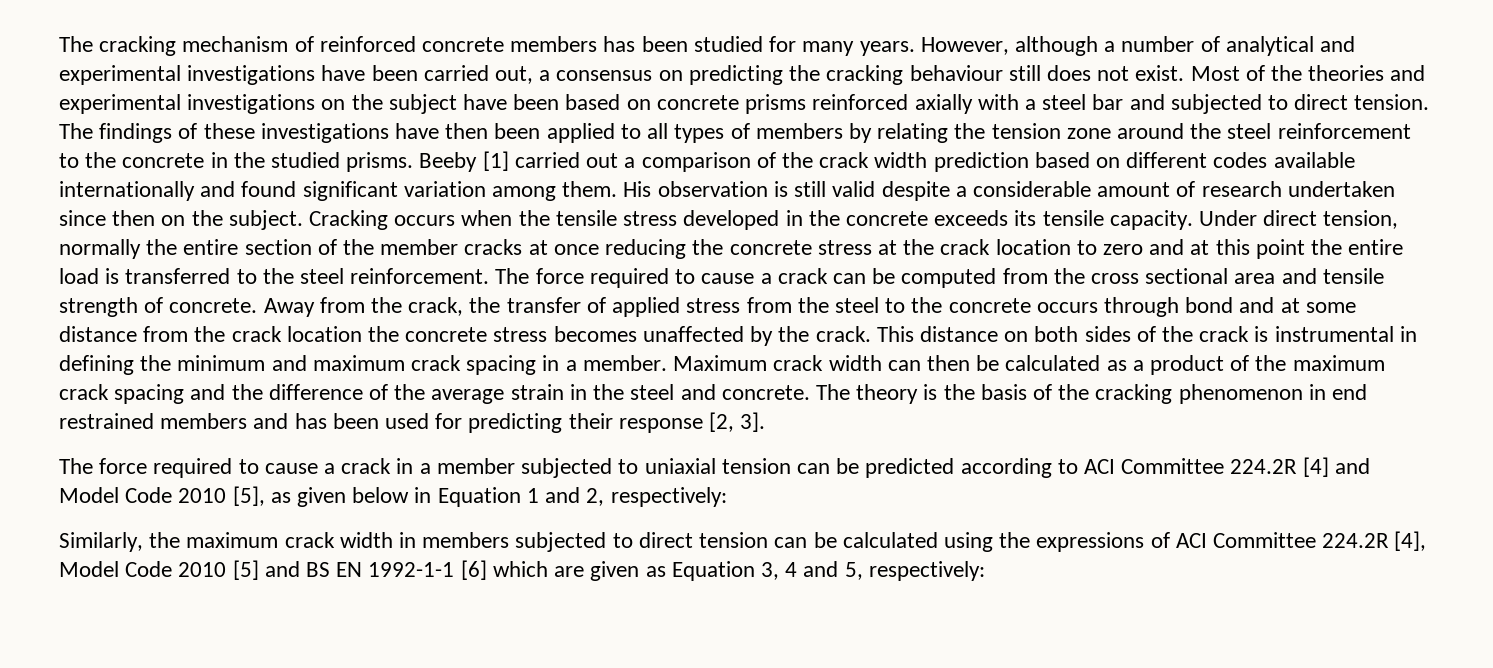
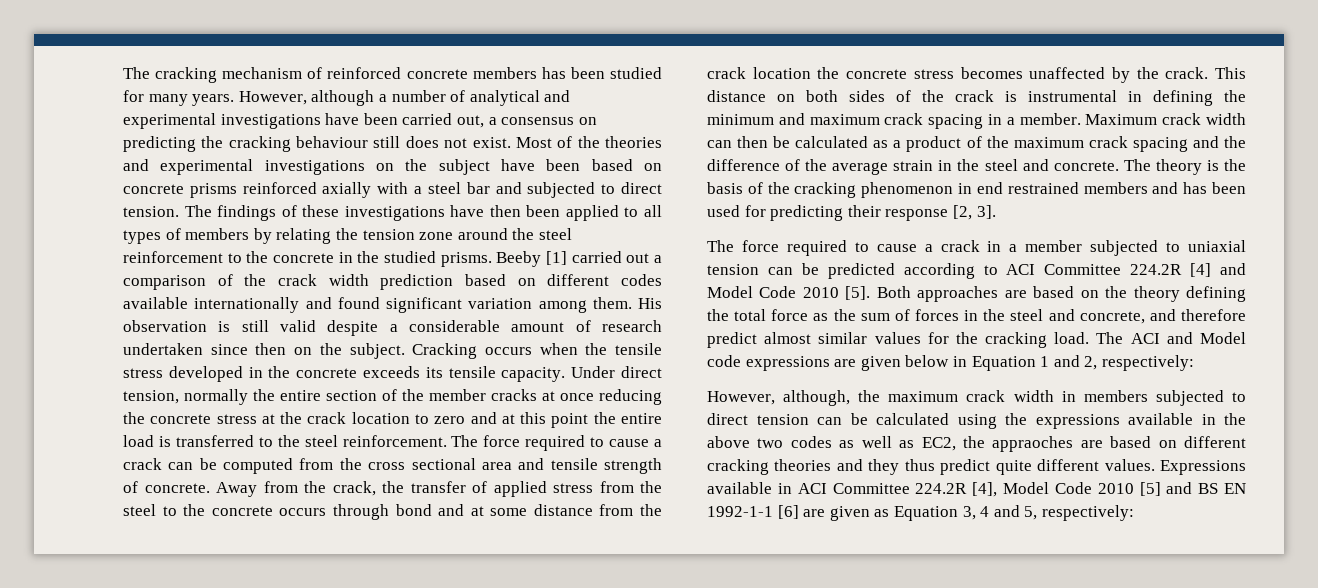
- The force required to cause a crack in a member subjected to uniaxial tension can be predicted according to ACI Committee 224.2R [4] and Model Code 2010 [5], as given below in Equation 1 and 2, respectively:
+ The force required to cause a crack in a member subjected to uniaxial tension can be predicted according to ACI Committee 224.2R [4] and Model Code 2010 [5]. Both approaches are based on the theory defining the total force as the sum of forces in the steel and concrete, and therefore predict almost similar values for the cracking load. The ACI and Model code expressions are given below in Equation 1 and 2, respectively:
- Similarly, the maximum crack width in members subjected to direct tension can be calculated using the expressions of ACI Committee 224.2R [4], Model Code 2010 [5] and BS EN 1992-1-1 [6] which are given as Equation 3, 4 and 5, respectively:
+ However, although, the maximum crack width in members subjected to direct tension can be calculated using the expressions available in the above two codes as well as EC2, the appraoches are based on different cracking theories and they thus predict quite different values. Expressions available in ACI Committee 224.2R [4], Model Code 2010 [5] and BS EN 1992-1-1 [6] are given as Equation 3, 4 and 5, respectively:

